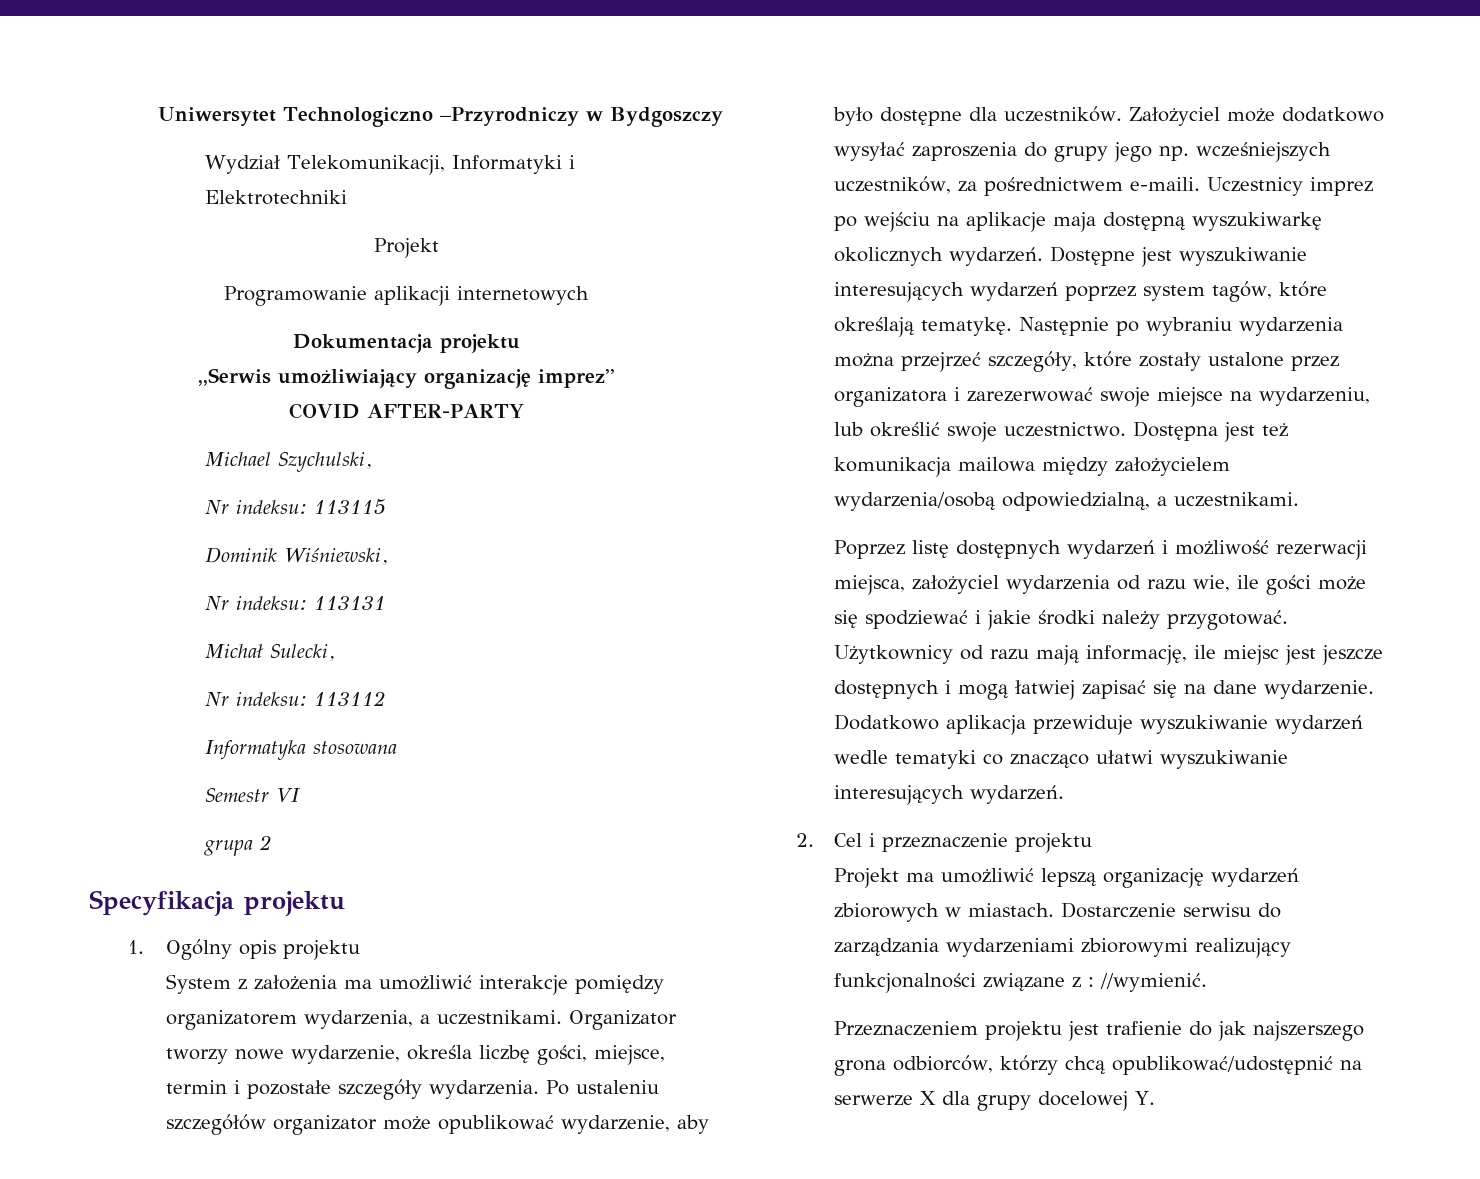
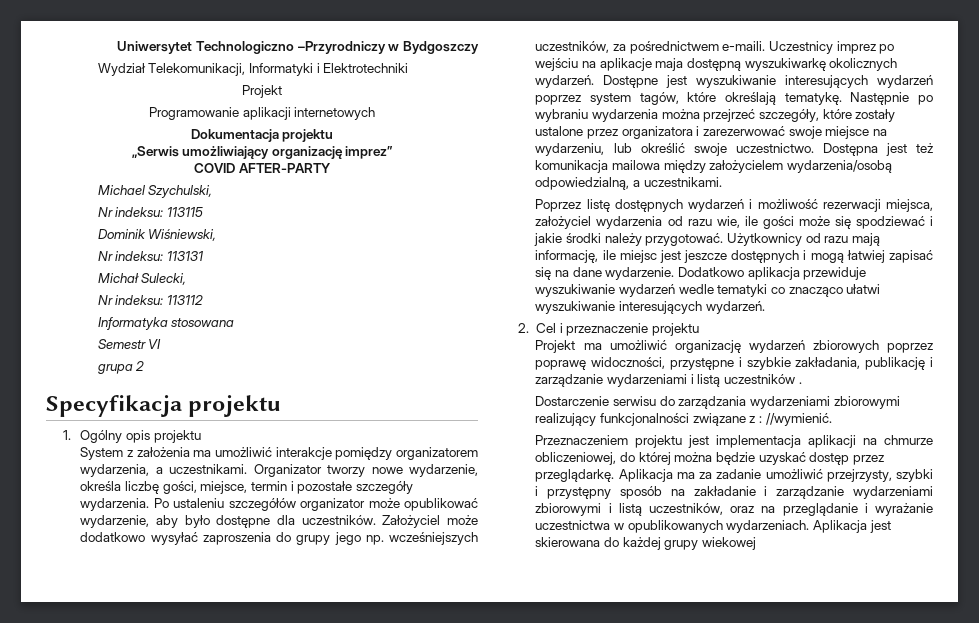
- Projekt ma umożliwić lepszą organizację wydarzeń zbiorowych w miastach. Dostarczenie serwisu do zarządzania wydarzeniami zbiorowymi realizujący funkcjonalności związane z : //wymienić.
+ Projekt ma umożliwić organizację wydarzeń zbiorowych poprzez poprawę widoczności, przystępne i szybkie zakładania, publikację i zarządzanie wydarzeniami i listą uczestników .
+ Dostarczenie serwisu do zarządzania wydarzeniami zbiorowymi realizujący funkcjonalności związane z : //wymienić.
- Przeznaczeniem projektu jest trafienie do jak najszerszego grona odbiorców, którzy chcą opublikować/udostępnić na serwerze X dla grupy docelowej Y.
+ Przeznaczeniem projektu jest implementacja aplikacji na chmurze obliczeniowej, do której można będzie uzyskać dostęp przez przeglądarkę. Aplikacja ma za zadanie umożliwić przejrzysty, szybki i przystępny sposób na zakładanie i zarządzanie wydarzeniami zbiorowymi i listą uczestników, oraz na przeglądanie i wyrażanie uczestnictwa w opublikowanych wydarzeniach. Aplikacja jest skierowana do każdej grupy wiekowej

